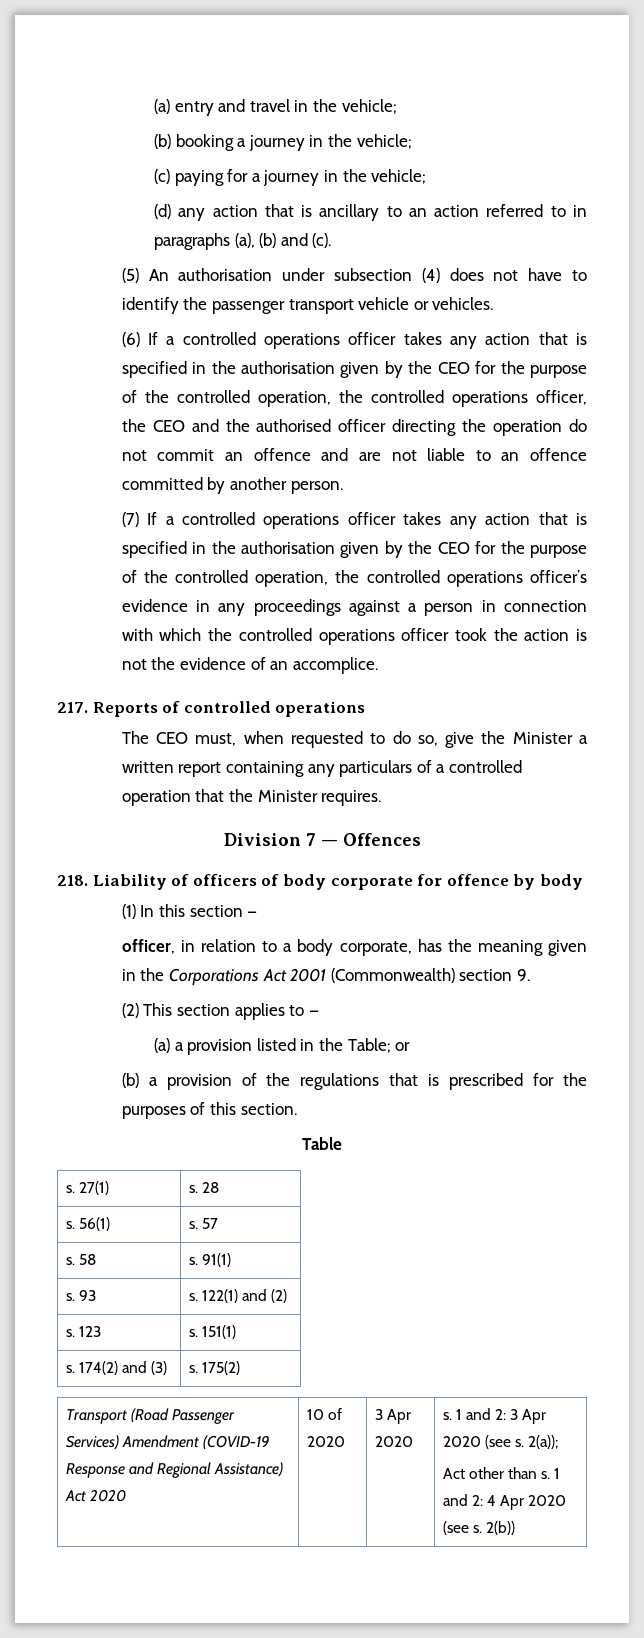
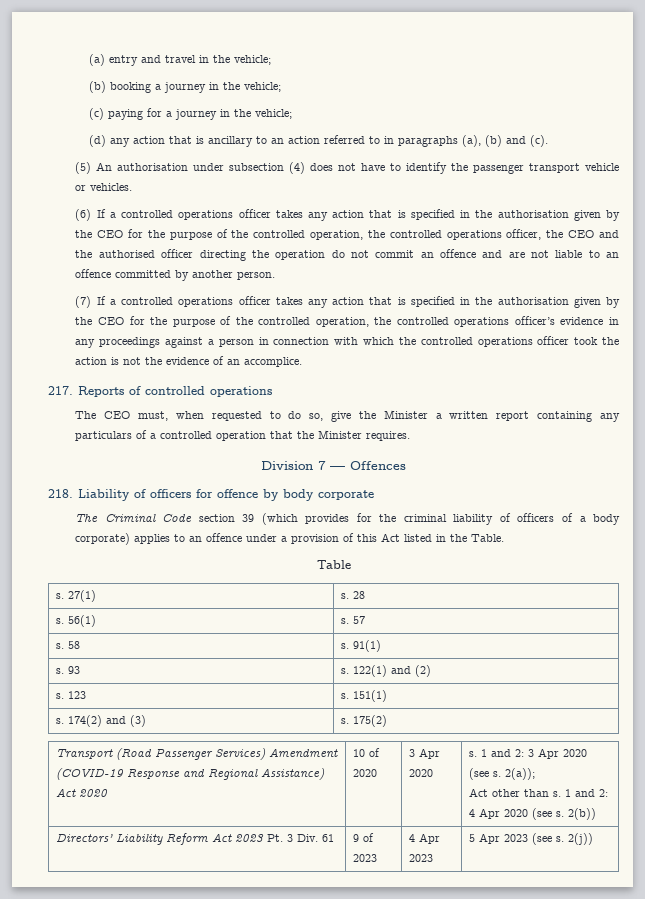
- 218. Liability of officers of body corporate for offence by body
- (1) In this section —
- officer, in relation to a body corporate, has the meaning given in the Corporations Act 2001 (Commonwealth) section 9.
- (2) This section applies to —
- (a) a provision listed in the Table; or
- (b) a provision of the regulations that is prescribed for the purposes of this section.
+ 218. Liability of officers for offence by body corporate
+ The Criminal Code section 39 (which provides for the criminal liability of officers of a body corporate) applies to an offence under a provision of this Act listed in the Table.
+ Directors’ Liability Reform Act 2023 Pt. 3 Div. 61 | 9 of 2023 | 4 Apr 2023 | 5 Apr 2023 (see s. 2(j))

